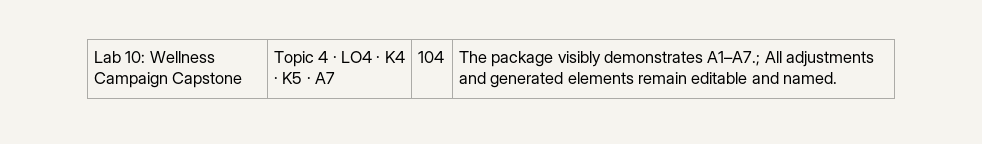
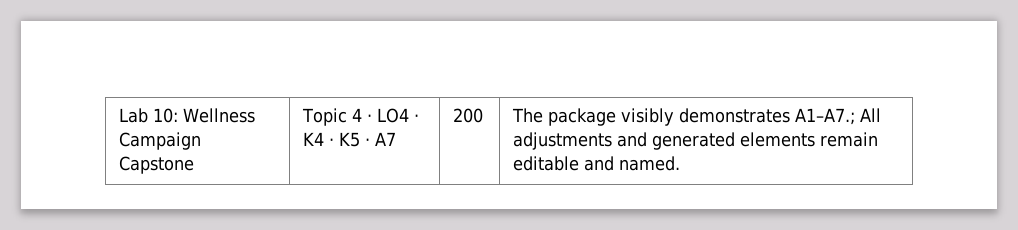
- Lab 10: Wellness Campaign Capstone | Topic 4 · LO4 · K4 · K5 · A7 | 104 | The package visibly demonstrates A1–A7.; All adjustments and generated elements remain editable and named.
+ Lab 10: Wellness Campaign Capstone | Topic 4 · LO4 · K4 · K5 · A7 | 200 | The package visibly demonstrates A1–A7.; All adjustments and generated elements remain editable and named.

